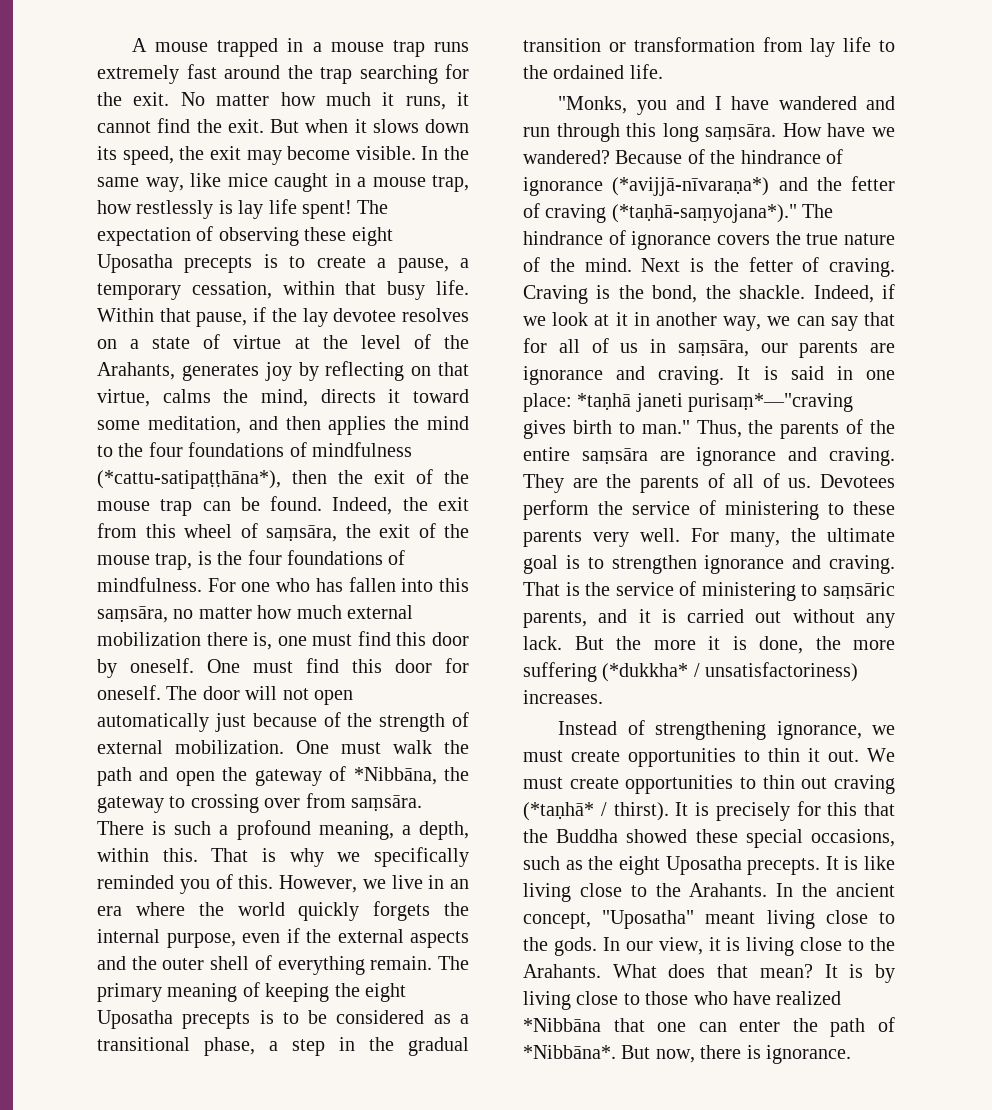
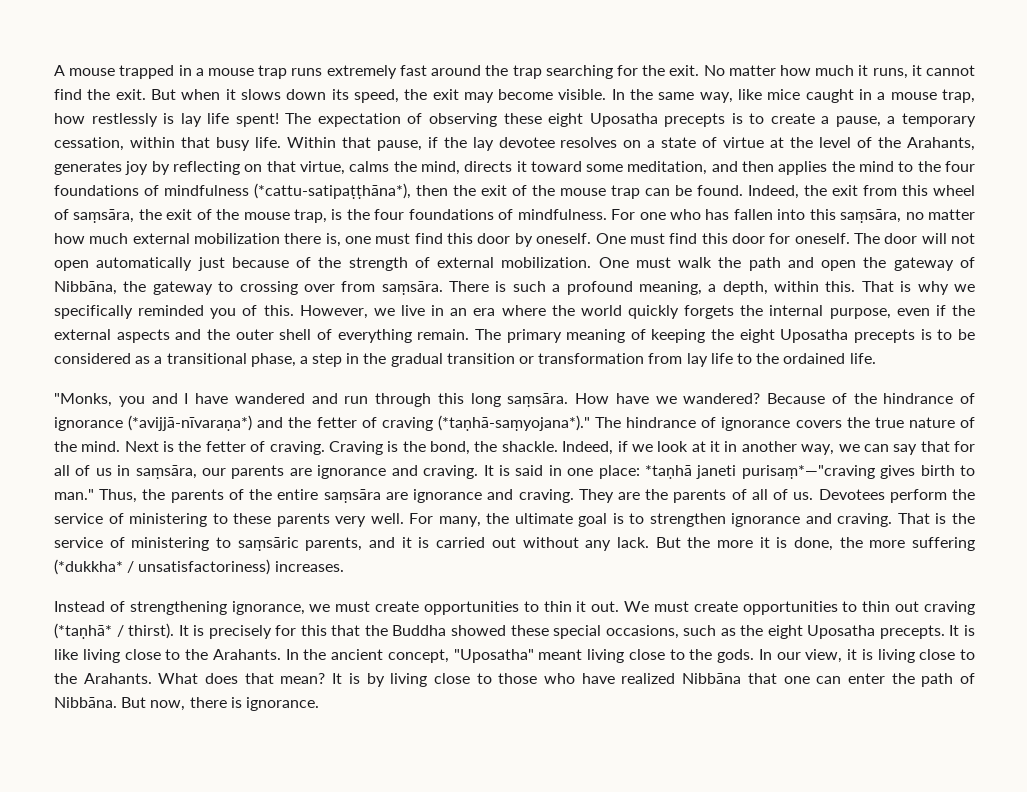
- One must walk the path and open the gateway of *Nibbāna, the gateway to crossing over from saṃsāra.
+ One must walk the path and open the gateway of Nibbāna, the gateway to crossing over from saṃsāra.
- It is by living close to those who have realized *Nibbāna that one can enter the path of *Nibbāna*.
+ It is by living close to those who have realized Nibbāna that one can enter the path of Nibbāna.

